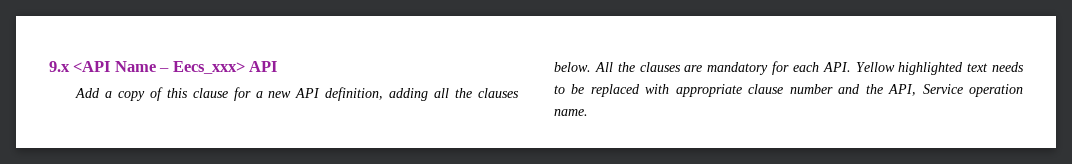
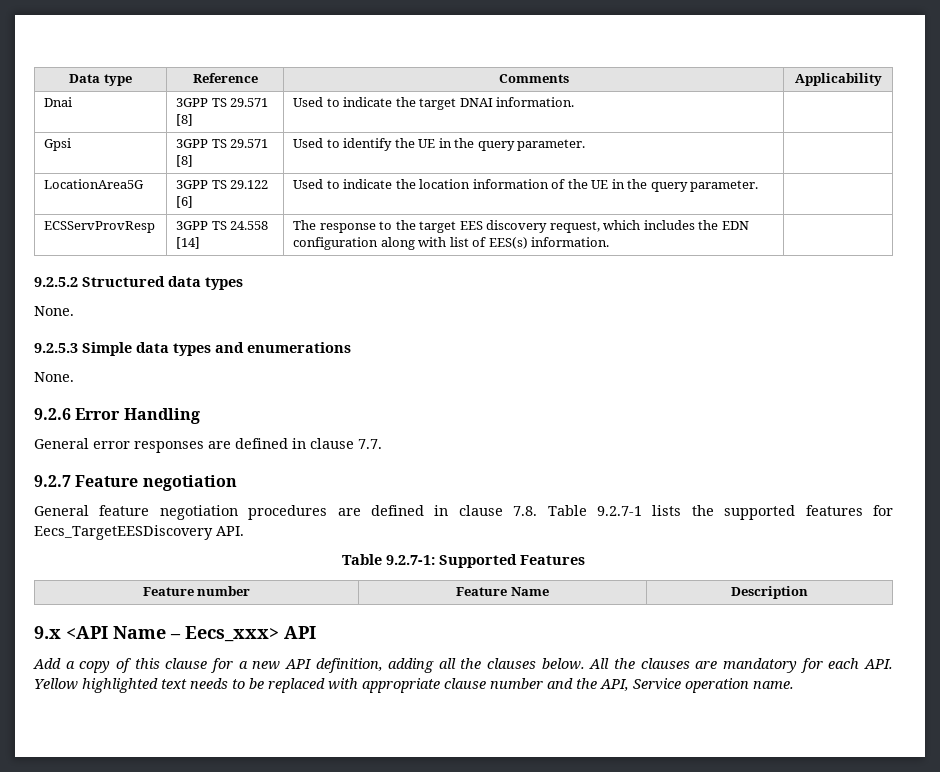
+ Data type | Reference | Comments | Applicability
+ Dnai | 3GPP TS 29.571 [8] | Used to indicate the target DNAI information. |
+ Gpsi | 3GPP TS 29.571 [8] | Used to identify the UE in the query parameter. |
+ LocationArea5G | 3GPP TS 29.122 [6] | Used to indicate the location information of the UE in the query parameter. |
+ ECSServProvResp | 3GPP TS 24.558 [14] | The response to the target EES discovery request, which includes the EDN configuration along with list of EES(s) information. |
+ 9.2.5.2 Structured data types
+ None.
+ 9.2.5.3 Simple data types and enumerations
+ None.
+ 9.2.6 Error Handling
+ General error responses are defined in clause 7.7.
+ 9.2.7 Feature negotiation
+ General feature negotiation procedures are defined in clause 7.8. Table 9.2.7-1 lists the supported features for Eecs_TargetEESDiscovery API.
+ Table 9.2.7-1: Supported Features
+ Feature number | Feature Name | Description

